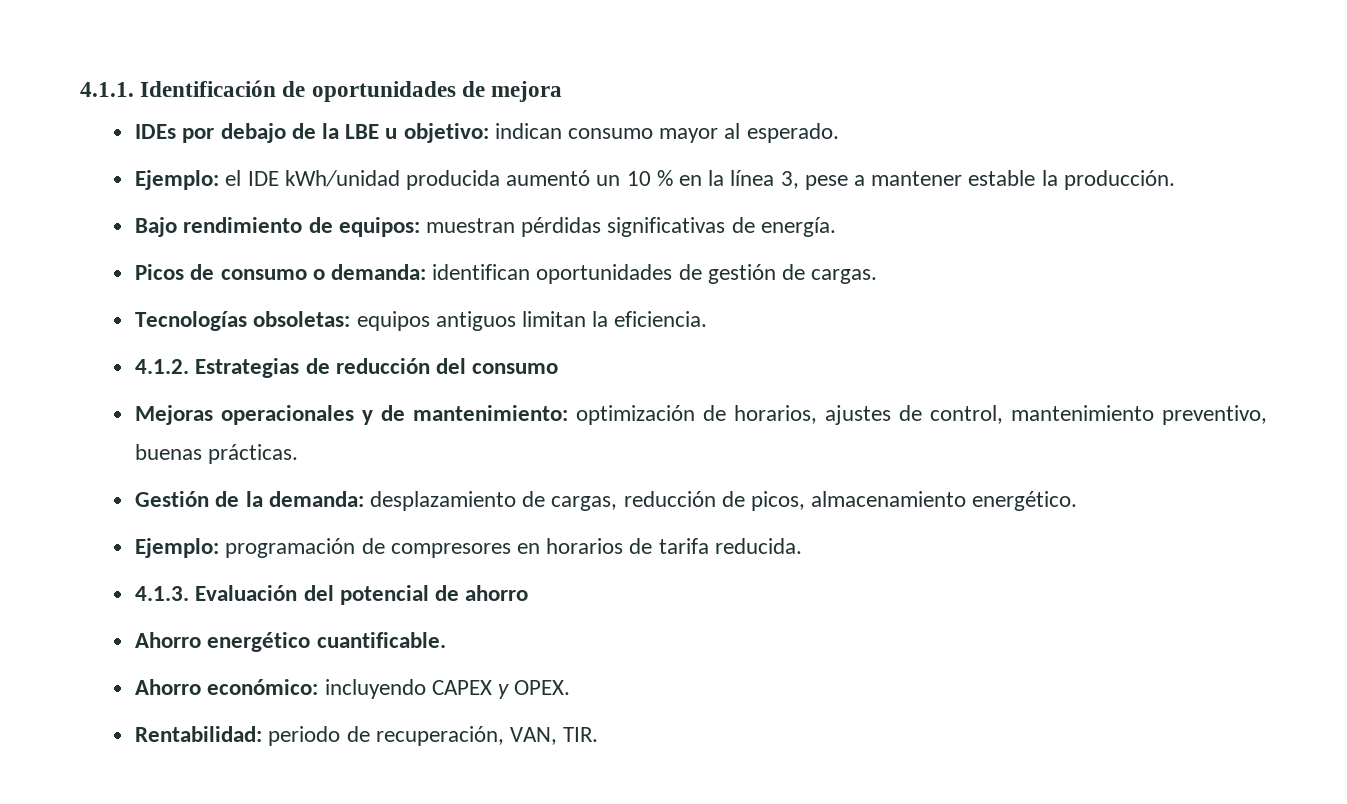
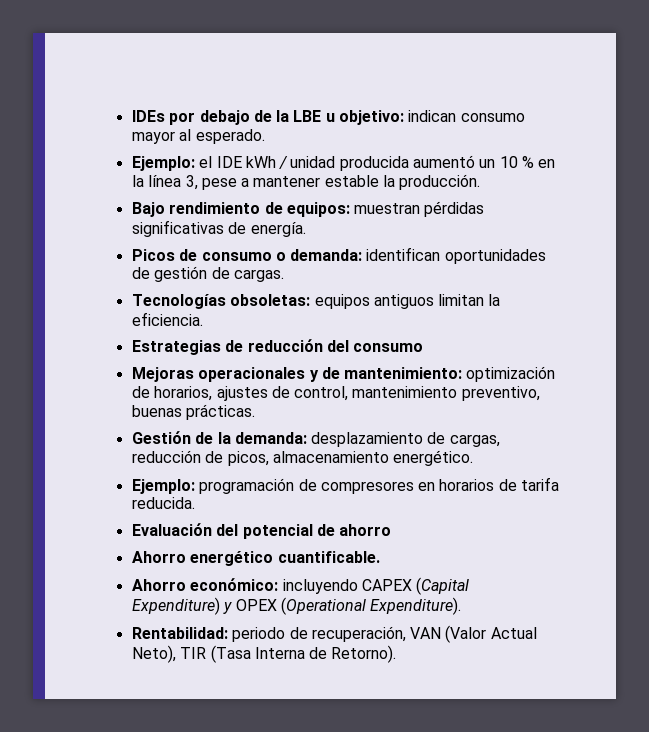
- 4.1.1. Identificación de oportunidades de mejora
- Ejemplo: el IDE kWh/unidad producida aumentó un 10 % en la línea 3, pese a mantener estable la producción.
+ Ejemplo: el IDE kWh / unidad producida aumentó un 10 % en la línea 3, pese a mantener estable la producción.
- 4.1.2. Estrategias de reducción del consumo
+ Estrategias de reducción del consumo
- 4.1.3. Evaluación del potencial de ahorro
+ Evaluación del potencial de ahorro
- Ahorro económico: incluyendo CAPEX y OPEX.
- Rentabilidad: periodo de recuperación, VAN, TIR.
+ Ahorro económico: incluyendo CAPEX (Capital Expenditure) y OPEX (Operational Expenditure).
+ Rentabilidad: periodo de recuperación, VAN (Valor Actual Neto), TIR (Tasa Interna de Retorno).

